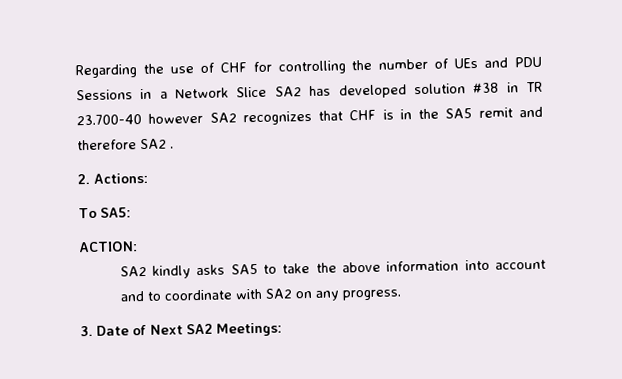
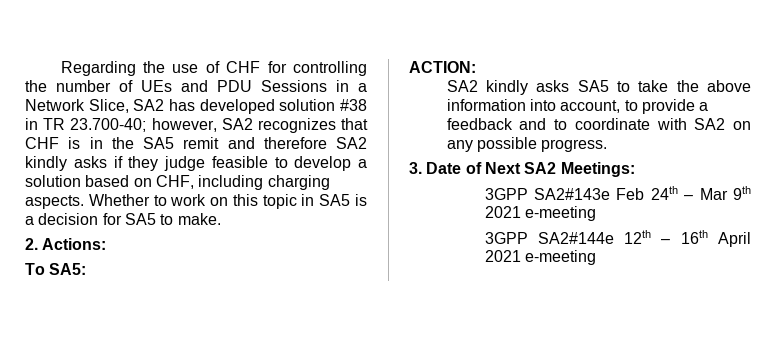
- Regarding the use of CHF for controlling the number of UEs and PDU Sessions in a Network Slice SA2 has developed solution #38 in TR 23.700-40 however SA2 recognizes that CHF is in the SA5 remit and therefore SA2 .
+ Regarding the use of CHF for controlling the number of UEs and PDU Sessions in a Network Slice, SA2 has developed solution #38 in TR 23.700-40; however, SA2 recognizes that CHF is in the SA5 remit and therefore SA2 kindly asks if they judge feasible to develop a solution based on CHF, including charging aspects. Whether to work on this topic in SA5 is a decision for SA5 to make.
- SA2 kindly asks SA5 to take the above information into account and to coordinate with SA2 on any progress.
+ SA2 kindly asks SA5 to take the above information into account, to provide a feedback and to coordinate with SA2 on any possible progress.
+ 3GPP SA2#143e Feb 24th – Mar 9th 2021 e-meeting
+ 3GPP SA2#144e 12th – 16th April 2021 e-meeting

